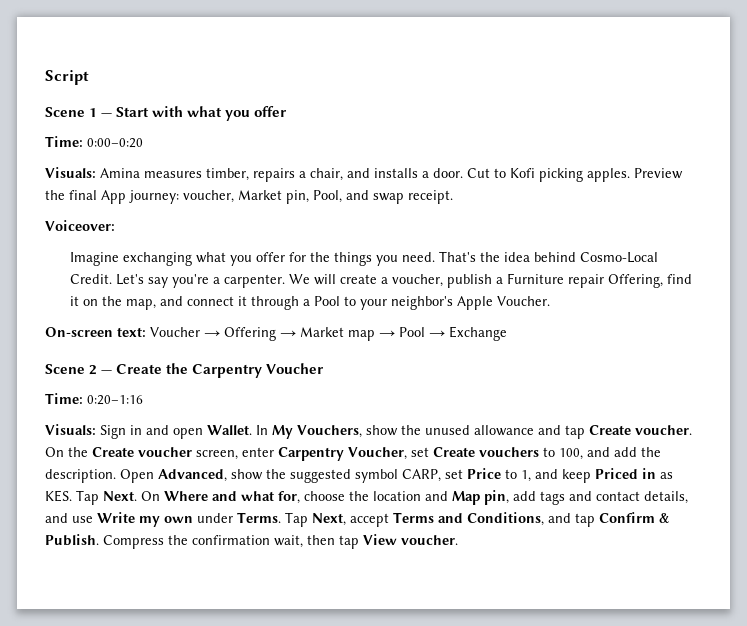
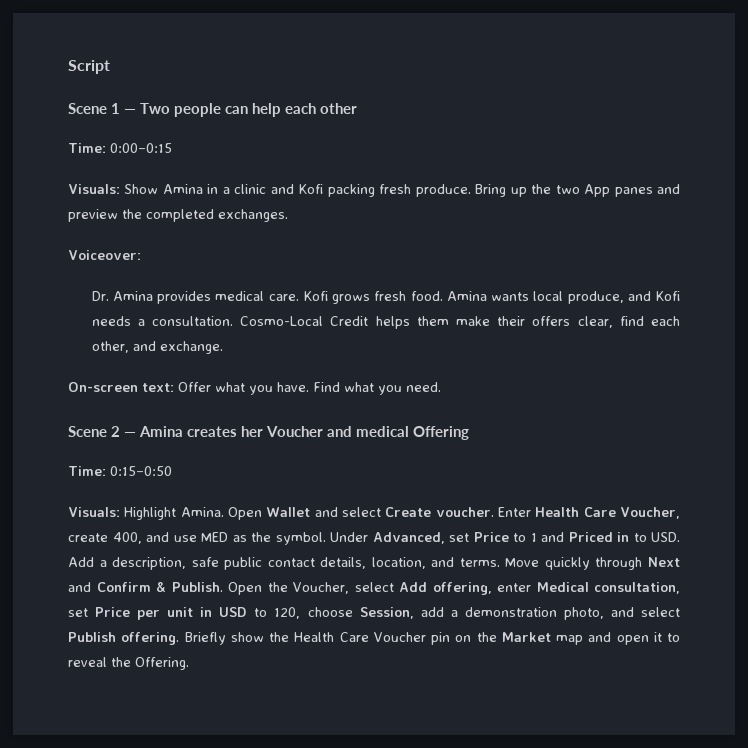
- Scene 1 — Start with what you offer
- Time: 0:00–0:20
- Visuals: Amina measures timber, repairs a chair, and installs a door. Cut to Kofi picking apples. Preview the final App journey: voucher, Market pin, Pool, and swap receipt.
+ Scene 1 — Two people can help each other
+ Time: 0:00–0:15
+ Visuals: Show Amina in a clinic and Kofi packing fresh produce. Bring up the two App panes and preview the completed exchanges.
  Voiceover:
- Imagine exchanging what you offer for the things you need. That's the idea behind Cosmo-Local Credit. Let's say you're a carpenter. We will create a voucher, publish a Furniture repair Offering, find it on the map, and connect it through a Pool to your neighbor's Apple Voucher.
- On-screen text: Voucher → Offering → Market map → Pool → Exchange
- Scene 2 — Create the Carpentry Voucher
- Time: 0:20–1:16
- Visuals: Sign in and open Wallet. In My Vouchers, show the unused allowance and tap Create voucher. On the Create voucher screen, enter Carpentry Voucher, set Create vouchers to 100, and add the description. Open Advanced, show the suggested symbol CARP, set Price to 1, and keep Priced in as KES. Tap Next. On Where and what for, choose the location and Map pin, add tags and contact details, and use Write my own under Terms. Tap Next, accept Terms and Conditions, and tap Confirm & Publish. Compress the confirmation wait, then tap View voucher.
+ Dr. Amina provides medical care. Kofi grows fresh food. Amina wants local produce, and Kofi needs a consultation. Cosmo-Local Credit helps them make their offers clear, find each other, and exchange.
+ On-screen text: Offer what you have. Find what you need.
+ Scene 2 — Amina creates her Voucher and medical Offering
+ Time: 0:15–0:50
+ Visuals: Highlight Amina. Open Wallet and select Create voucher. Enter Health Care Voucher, create 400, and use MED as the symbol. Under Advanced, set Price to 1 and Priced in to USD. Add a description, safe public contact details, location, and terms. Move quickly through Next and Confirm & Publish. Open the Voucher, select Add offering, enter Medical consultation, set Price per unit in USD to 120, choose Session, add a demonstration photo, and select Publish offering. Briefly show the Health Care Voucher pin on the Market map and open it to reveal the Offering.

